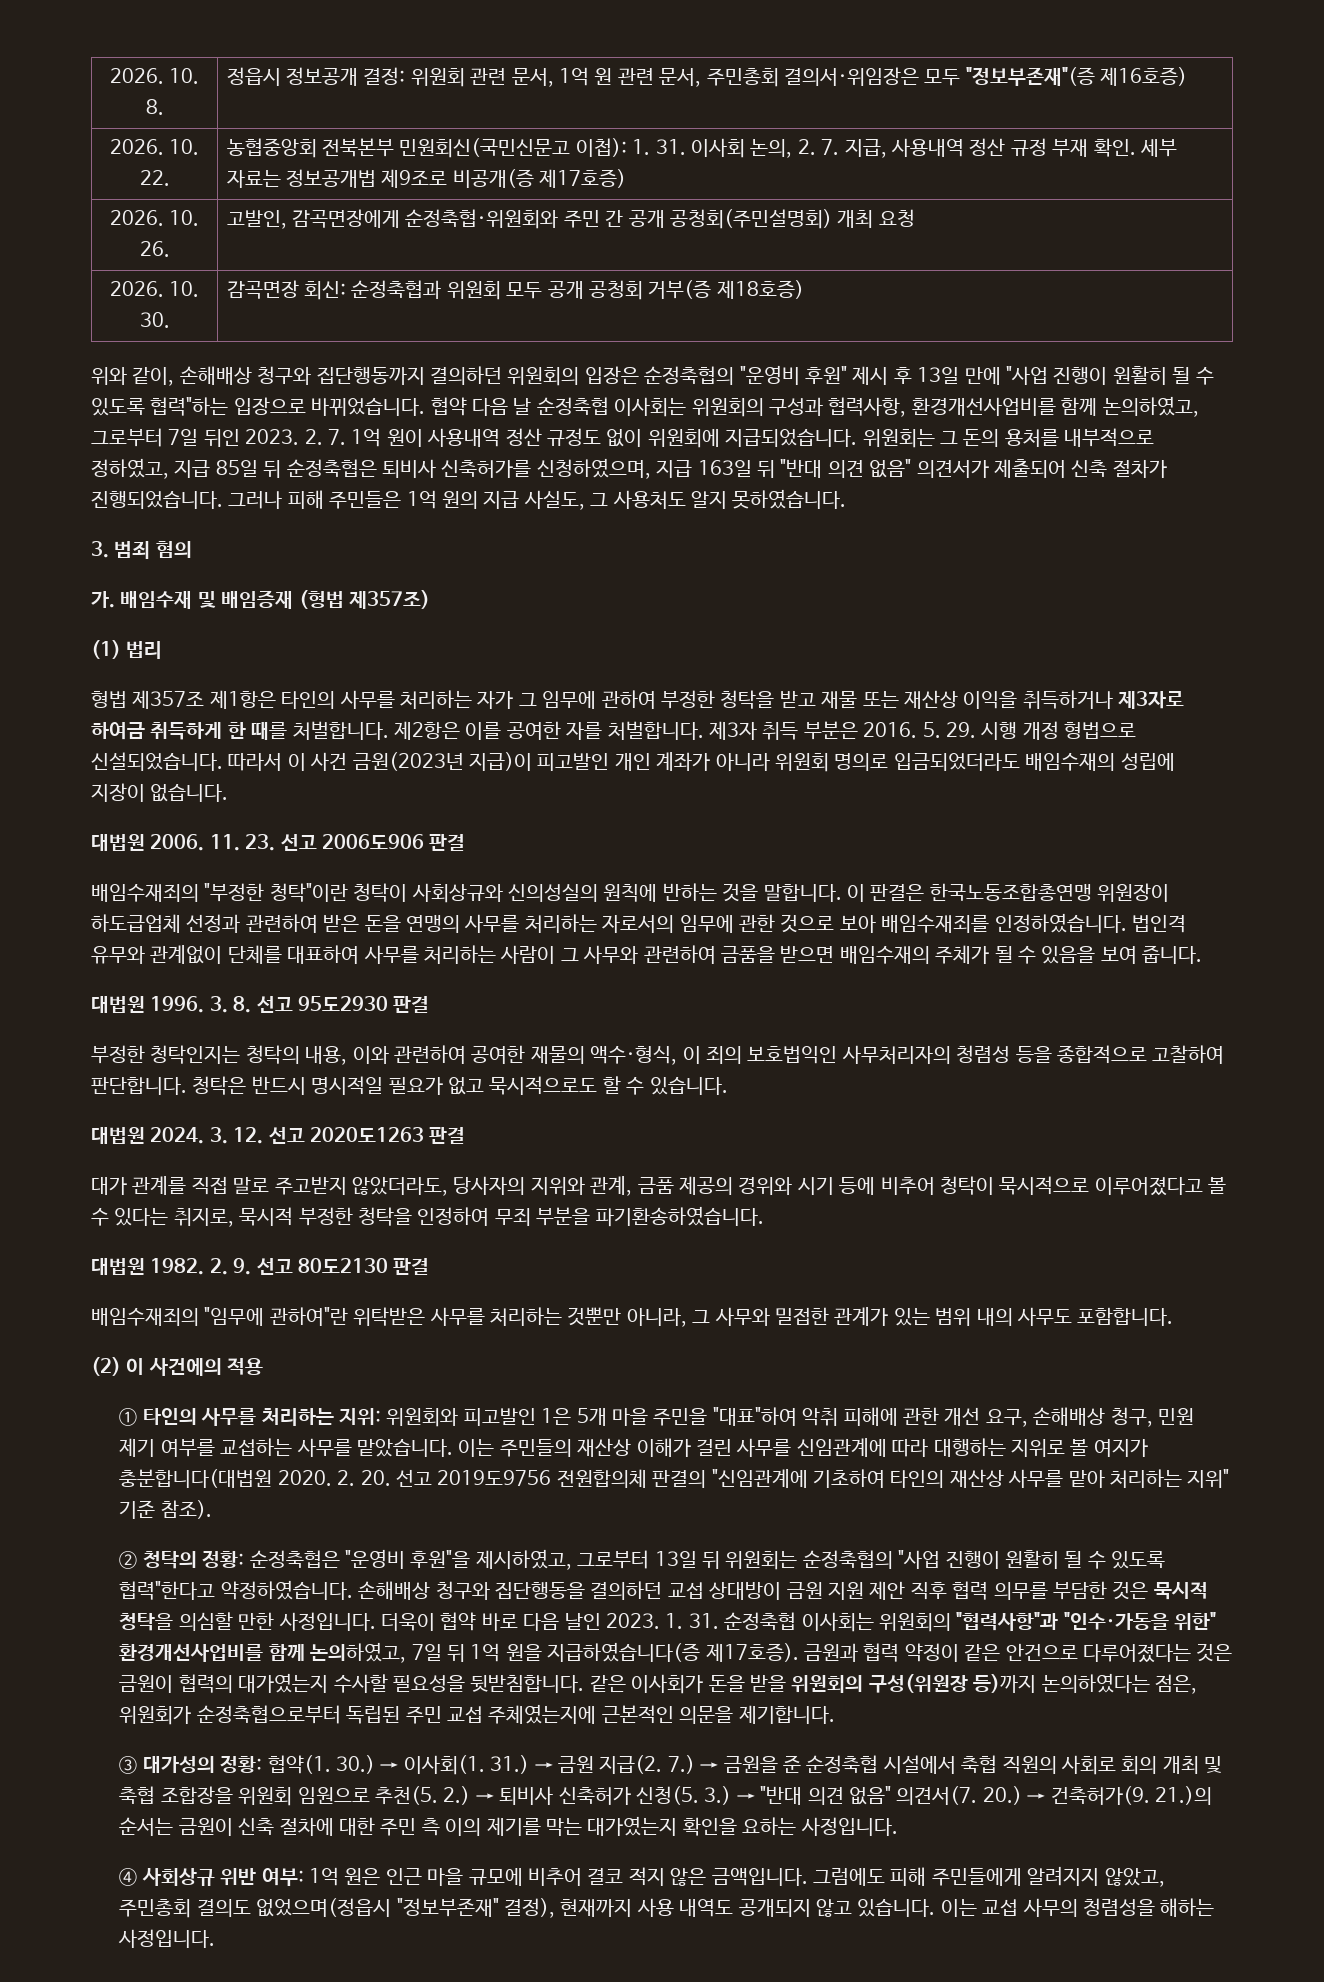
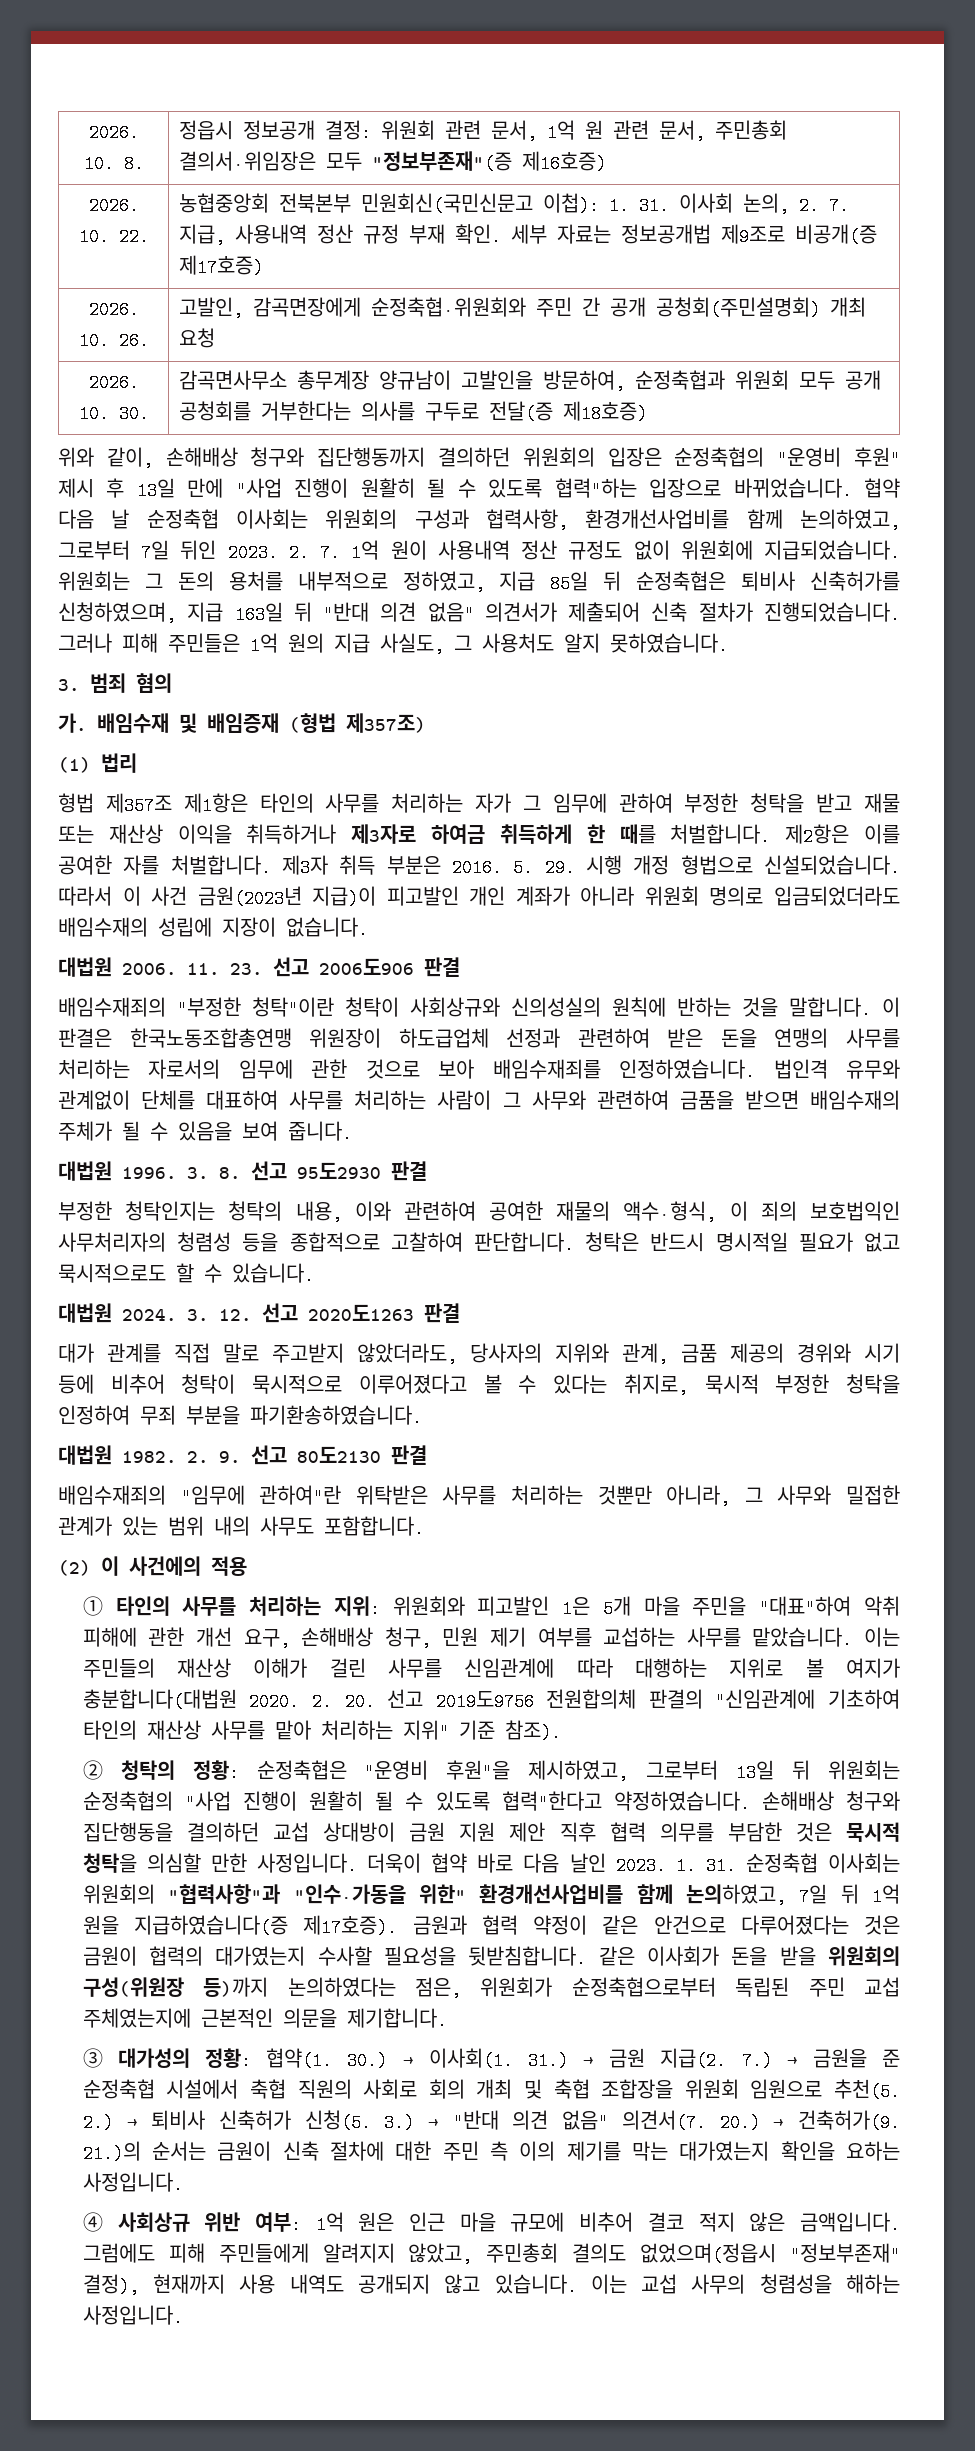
- 2026. 10. 30. | 감곡면장 회신: 순정축협과 위원회 모두 공개 공청회 거부(증 제18호증)
+ 2026. 10. 30. | 감곡면사무소 총무계장 양규남이 고발인을 방문하여, 순정축협과 위원회 모두 공개 공청회를 거부한다는 의사를 구두로 전달(증 제18호증)

